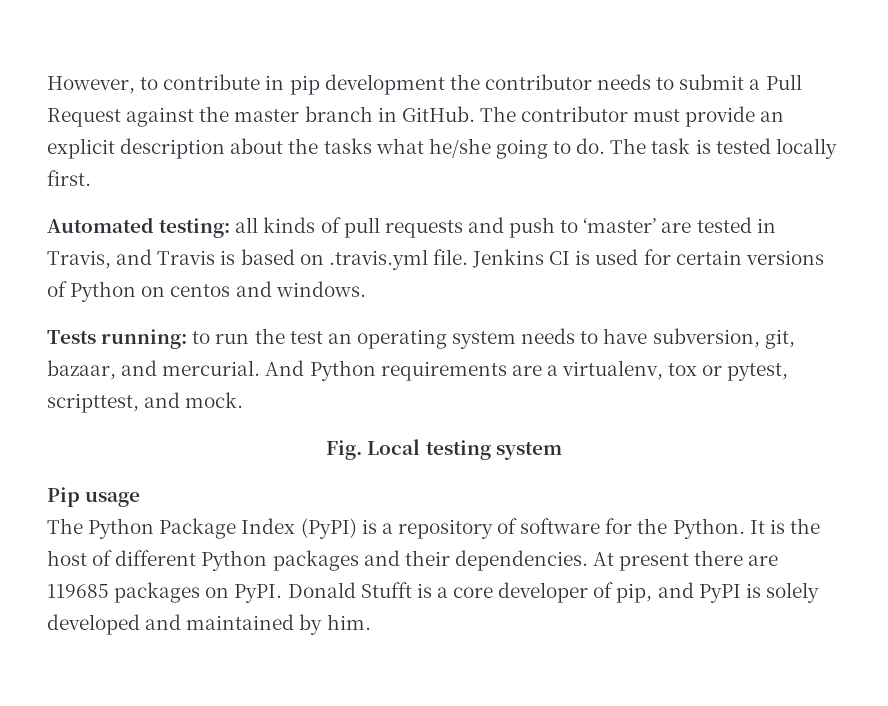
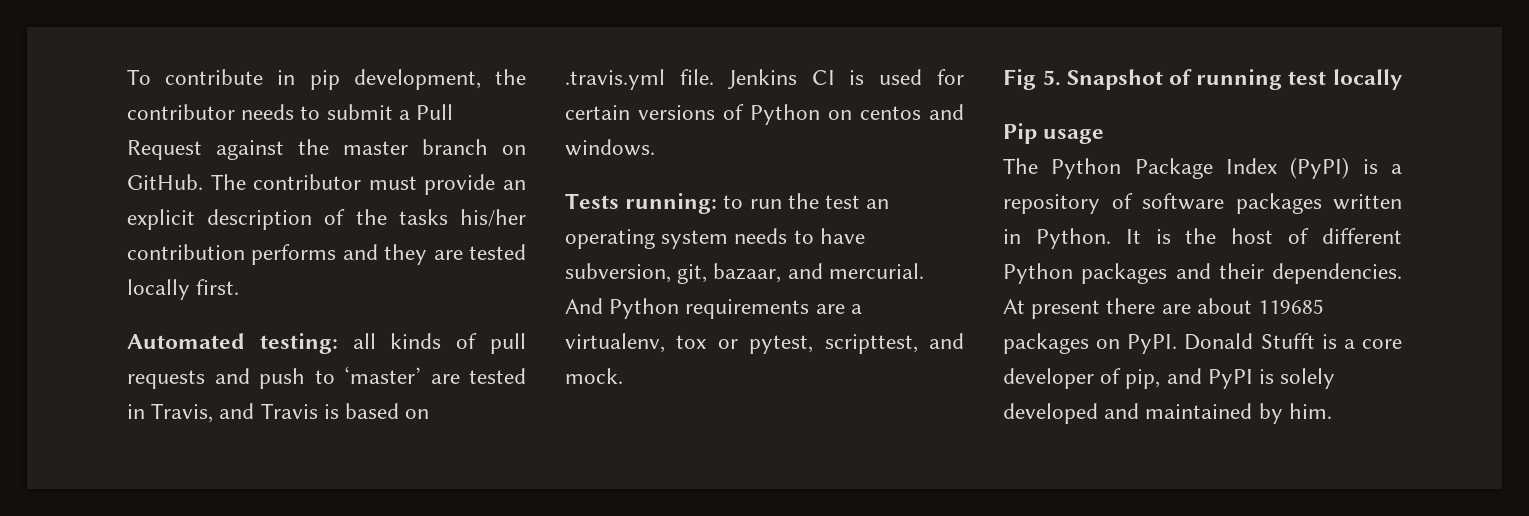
- However, to contribute in pip development the contributor needs to submit a Pull Request against the master branch in GitHub.
+ To contribute in pip development, the contributor needs to submit a Pull Request against the master branch on GitHub.
- The contributor must provide an explicit description about the tasks what he/she going to do. The task is tested locally first.
+ The contributor must provide an explicit description of the tasks his/her contribution performs and they are tested locally first.
- Fig. Local testing system
+ Fig 5. Snapshot of running test locally
- The Python Package Index (PyPI) is a repository of software for the Python.
+ The Python Package Index (PyPI) is a repository of software packages written in Python.
- At present there are 119685 packages on PyPI.
+ At present there are about 119685 packages on PyPI.

